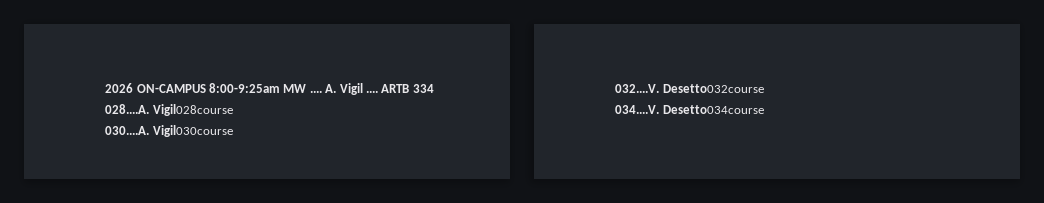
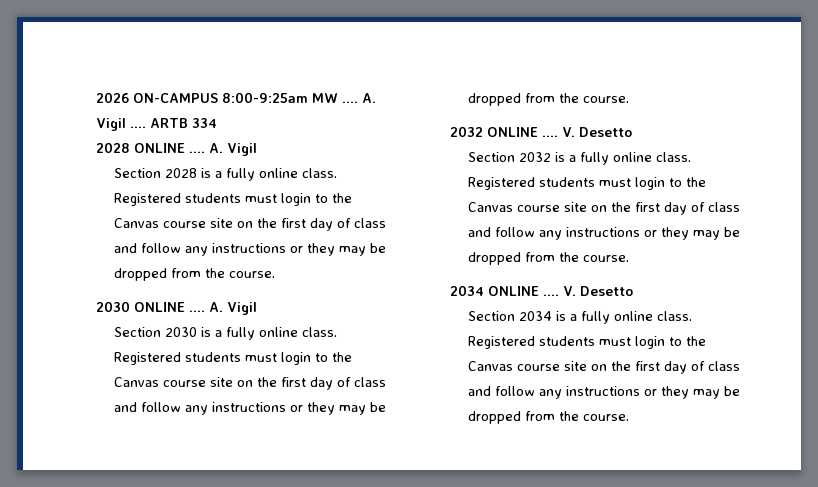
- 028....A. Vigil028course
- 030....A. Vigil030course
- 032....V. Desetto032course
- 034....V. Desetto034course
+ 2028 ONLINE .... A. Vigil
+ Section 2028 is a fully online class. Registered students must login to the Canvas course site on the first day of class and follow any instructions or they may be dropped from the course.
+ 2030 ONLINE .... A. Vigil
+ Section 2030 is a fully online class. Registered students must login to the Canvas course site on the first day of class and follow any instructions or they may be dropped from the course.
+ 2032 ONLINE .... V. Desetto
+ Section 2032 is a fully online class. Registered students must login to the Canvas course site on the first day of class and follow any instructions or they may be dropped from the course.
+ 2034 ONLINE .... V. Desetto
+ Section 2034 is a fully online class. Registered students must login to the Canvas course site on the first day of class and follow any instructions or they may be dropped from the course.

